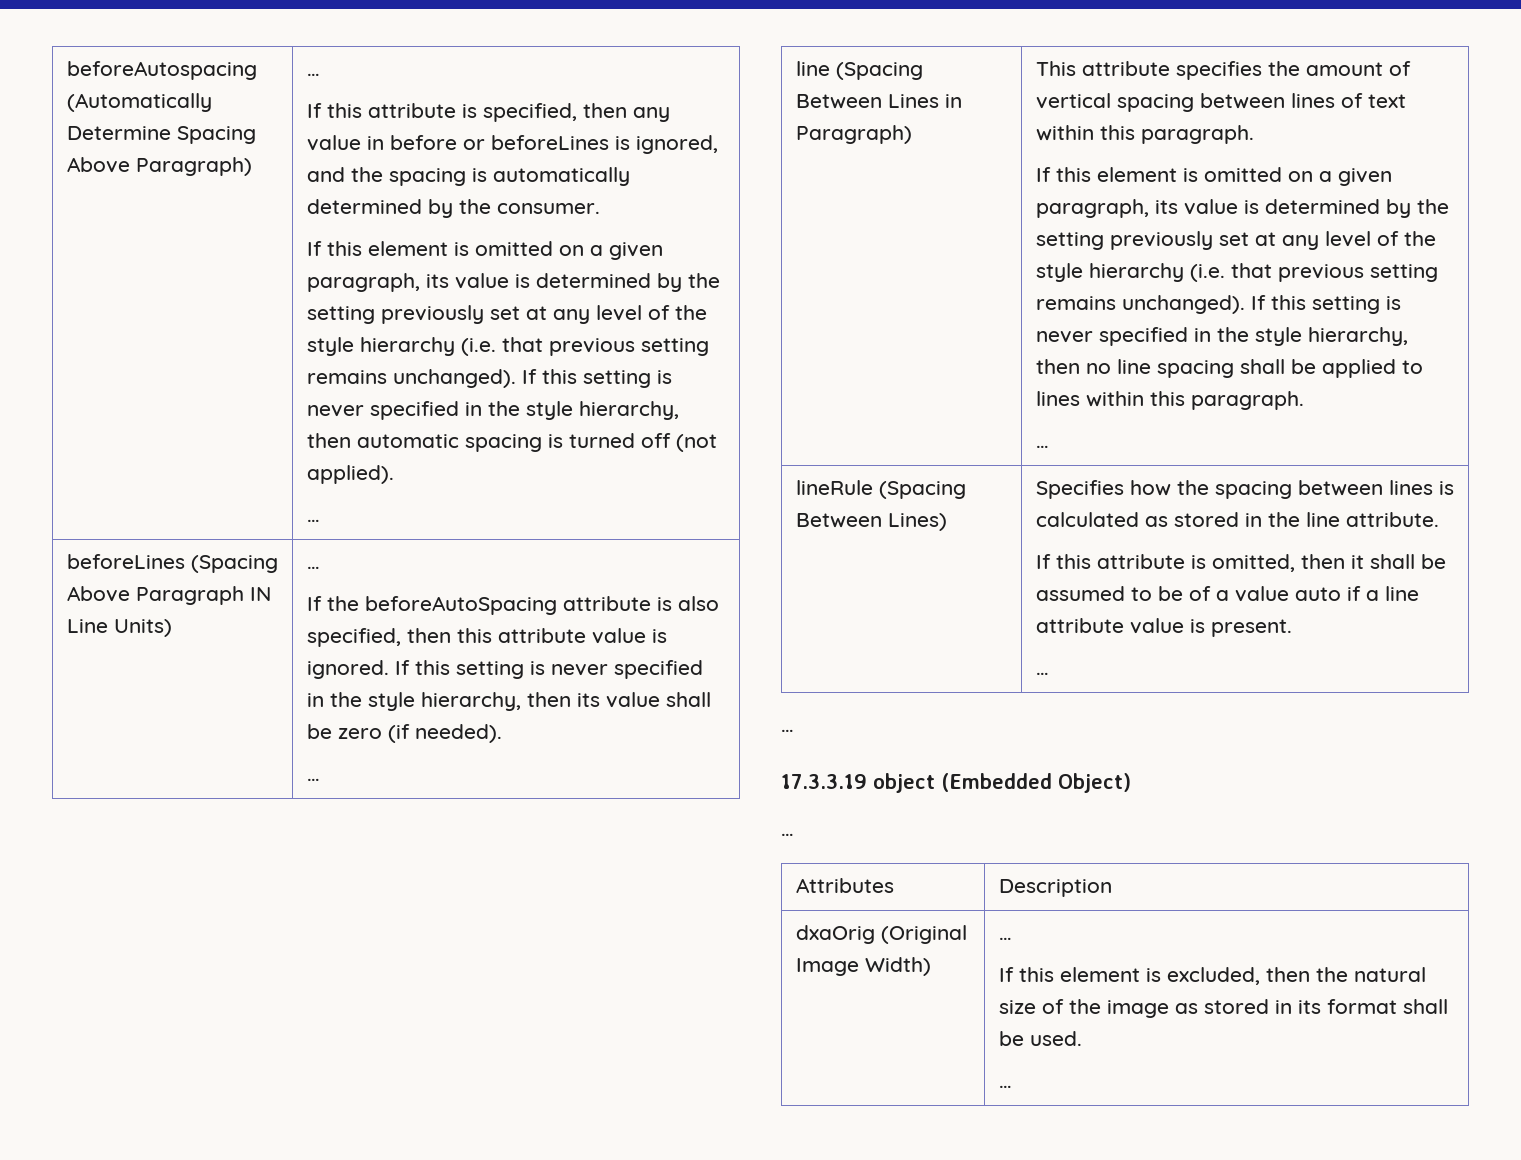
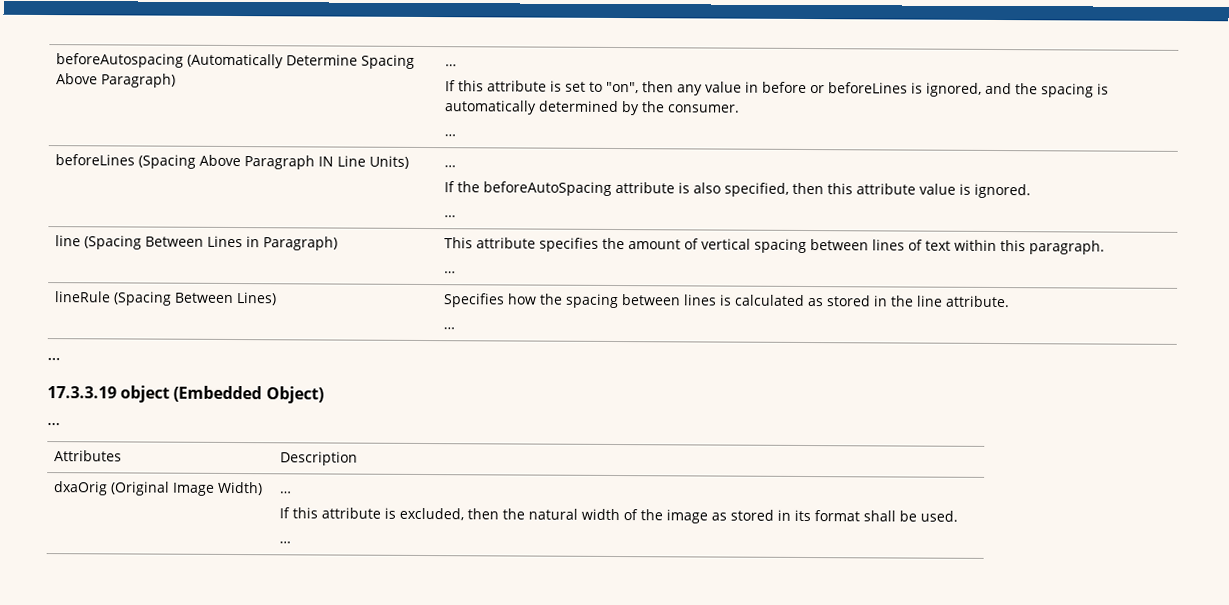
- If this attribute is specified, then any value in before or beforeLines is ignored, and the spacing is automatically determined by the consumer.
+ If this attribute is set to "on", then any value in before or beforeLines is ignored, and the spacing is automatically determined by the consumer.
- If this element is omitted on a given paragraph, its value is determined by the setting previously set at any level of the style hierarchy (i.e. that previous setting remains unchanged). If this setting is never specified in the style hierarchy, then automatic spacing is turned off (not applied).
  beforeLines (Spacing Above Paragraph IN Line Units) | …
- If the beforeAutoSpacing attribute is also specified, then this attribute value is ignored. If this setting is never specified in the style hierarchy, then its value shall be zero (if needed).
+ If the beforeAutoSpacing attribute is also specified, then this attribute value is ignored.
- If this element is omitted on a given paragraph, its value is determined by the setting previously set at any level of the style hierarchy (i.e. that previous setting remains unchanged). If this setting is never specified in the style hierarchy, then no line spacing shall be applied to lines within this paragraph.
- If this attribute is omitted, then it shall be assumed to be of a value auto if a line attribute value is present.
  dxaOrig (Original Image Width) | …
- If this element is excluded, then the natural size of the image as stored in its format shall be used.
+ If this attribute is excluded, then the natural width of the image as stored in its format shall be used.

